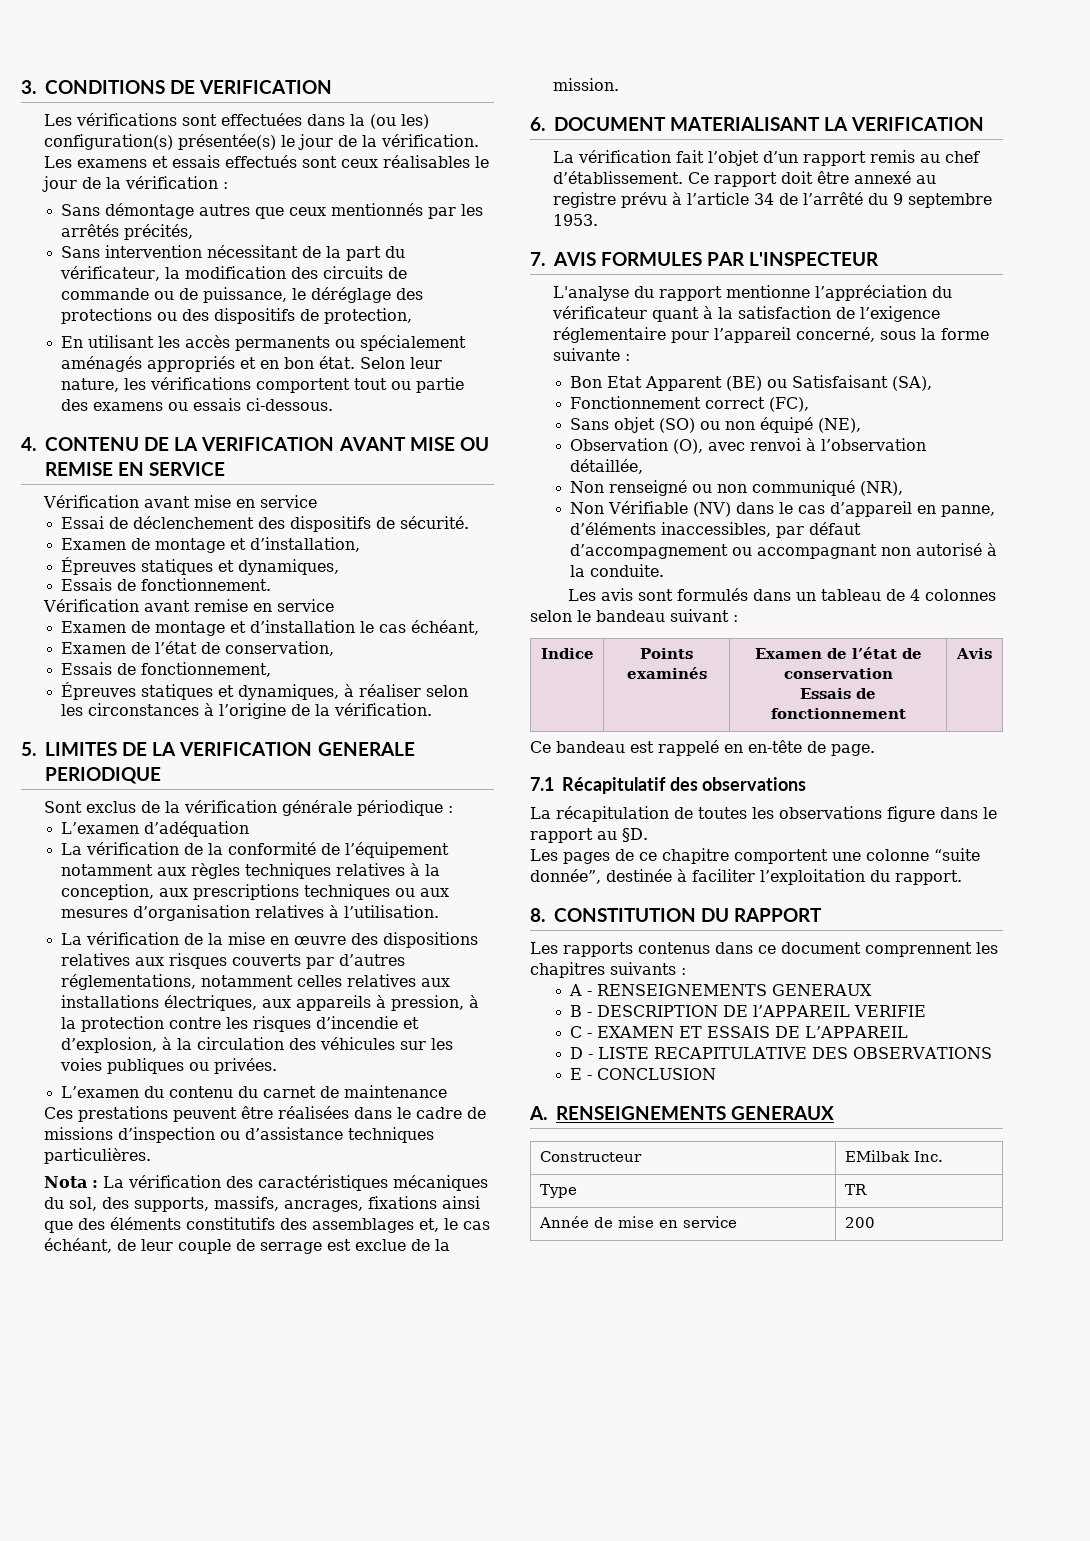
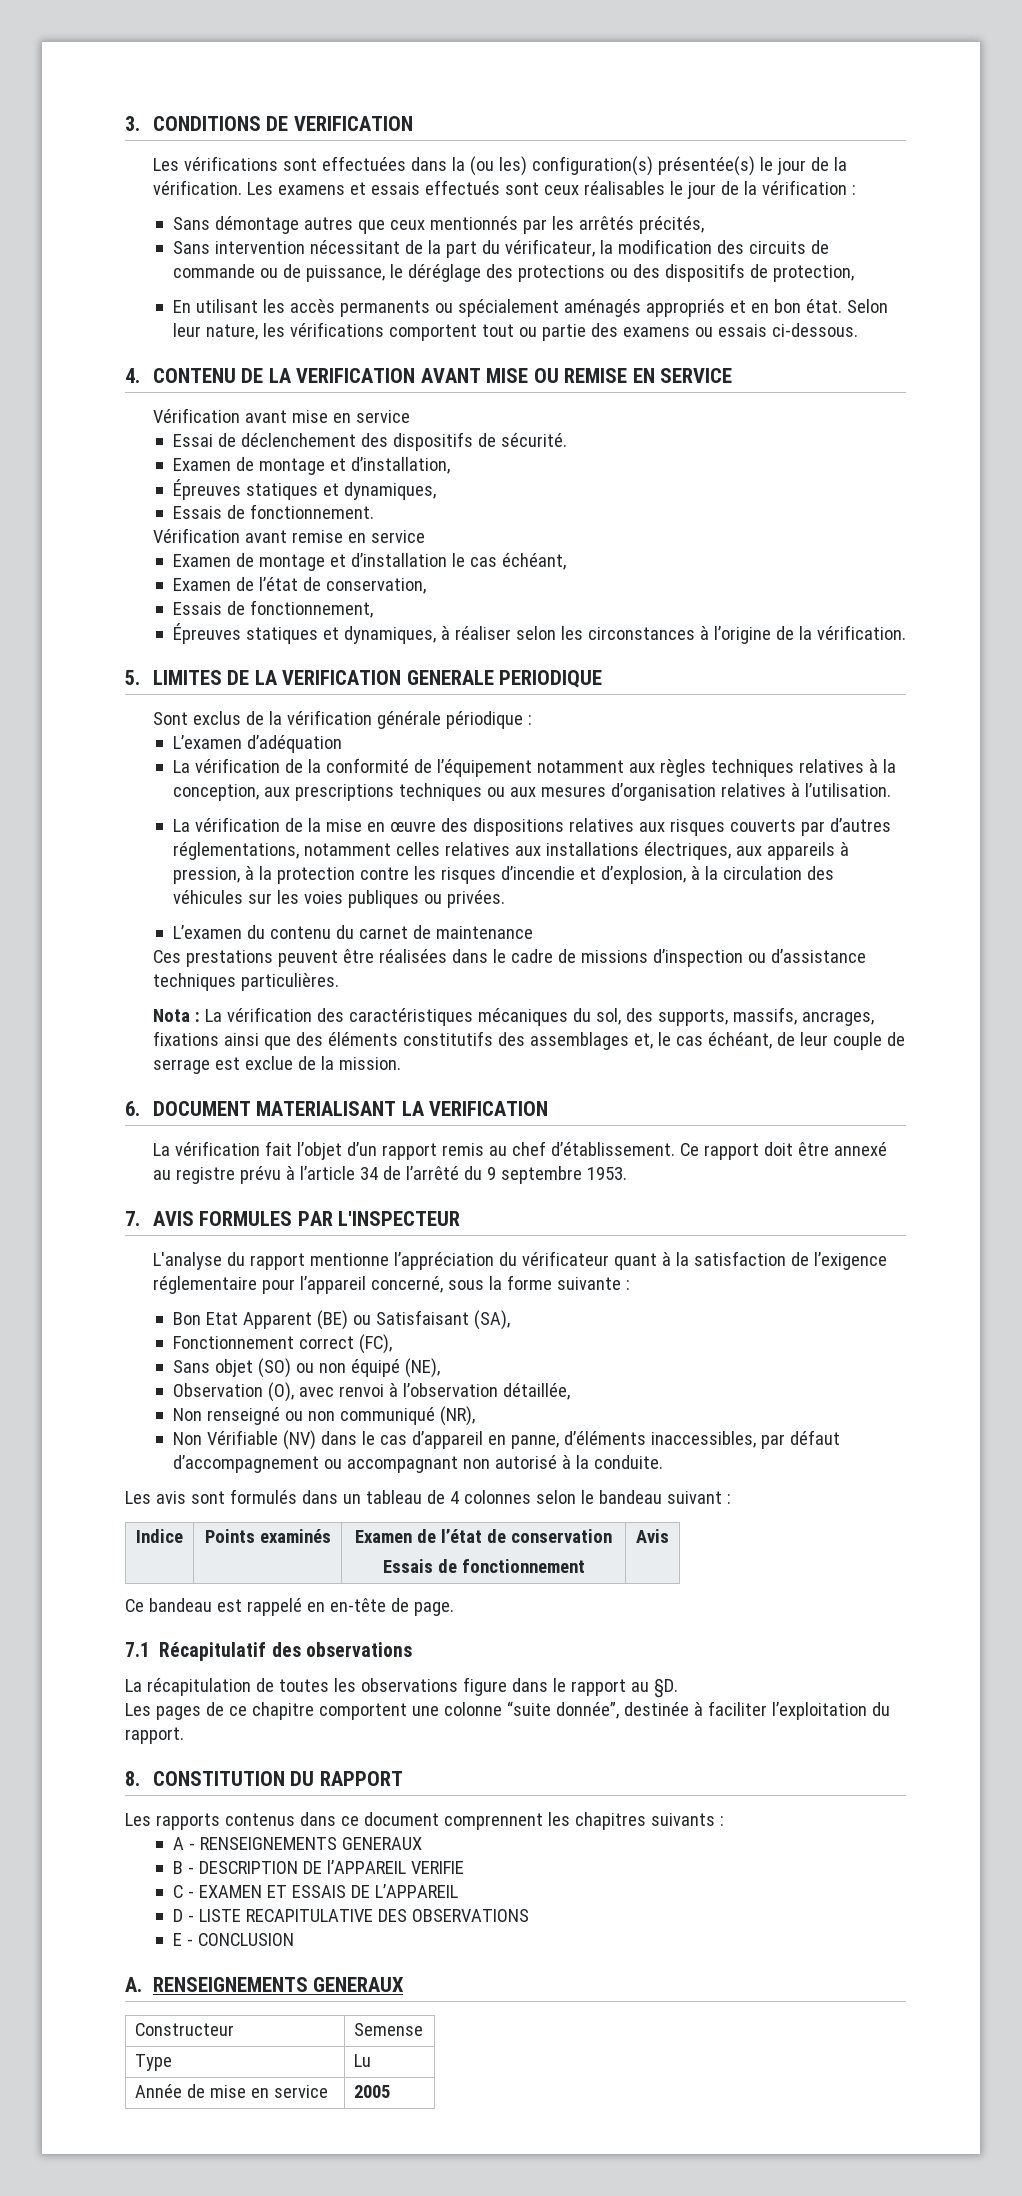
- Constructeur | EMilbak Inc.
+ Constructeur | Semense
- Type | TR
+ Type | Lu
- Année de mise en service | 200
+ Année de mise en service | 2005

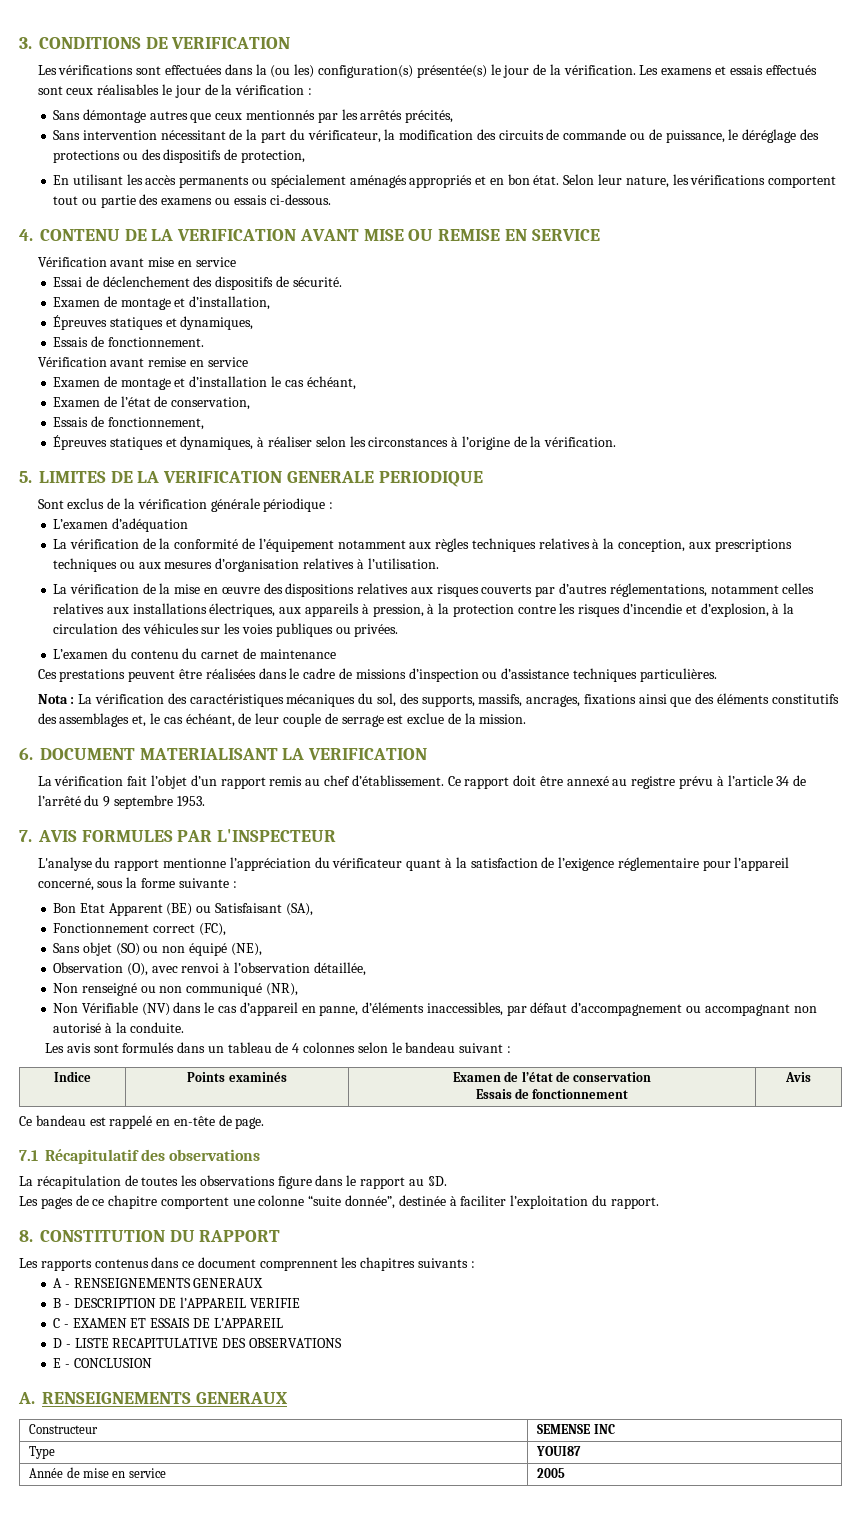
- Constructeur | Semense
+ Constructeur | SEMENSE INC
- Type | Lu
+ Type | YOUI87

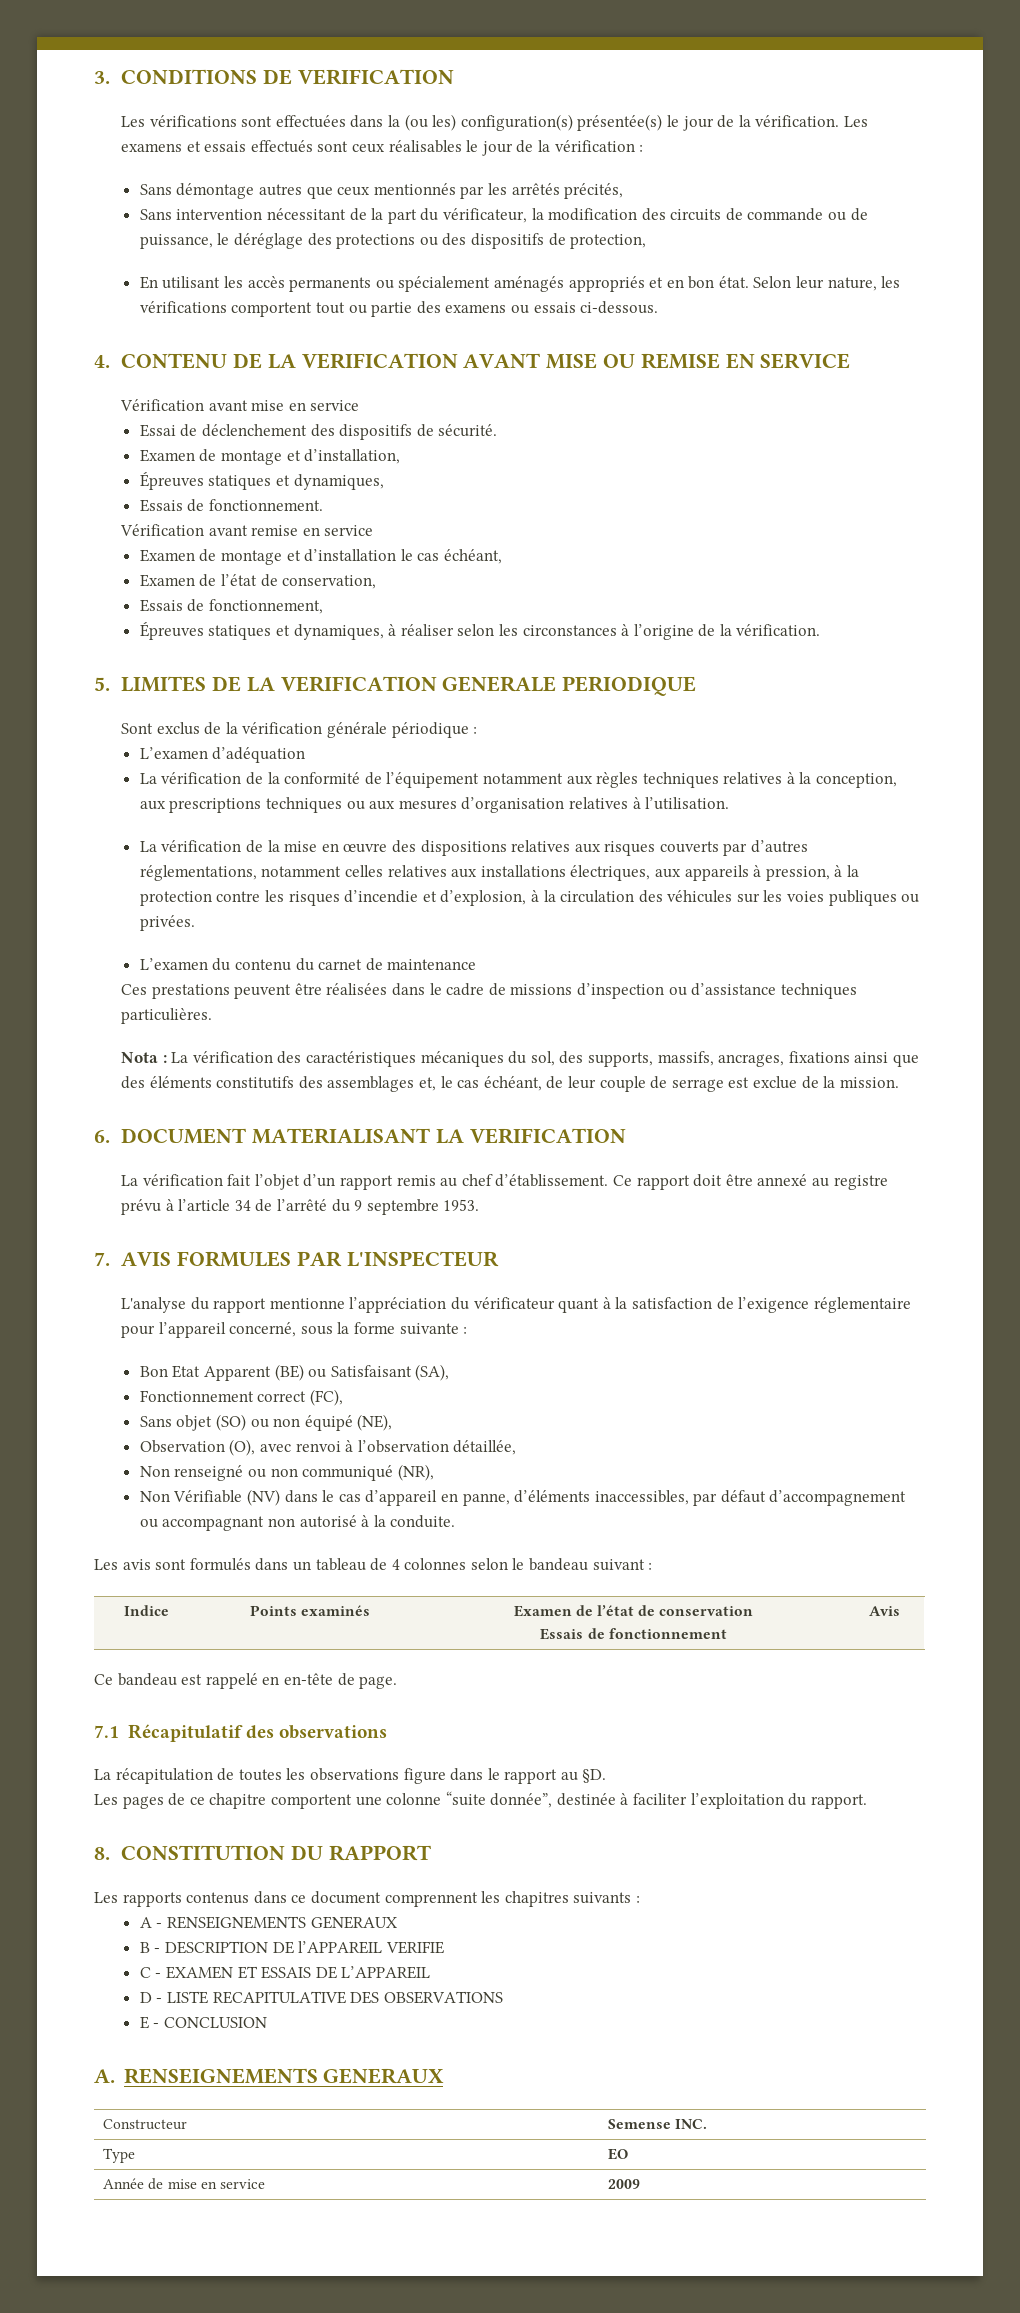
- Constructeur | SEMENSE INC
+ Constructeur | Semense INC.
- Type | YOUI87
+ Type | EO
- Année de mise en service | 2005
+ Année de mise en service | 2009

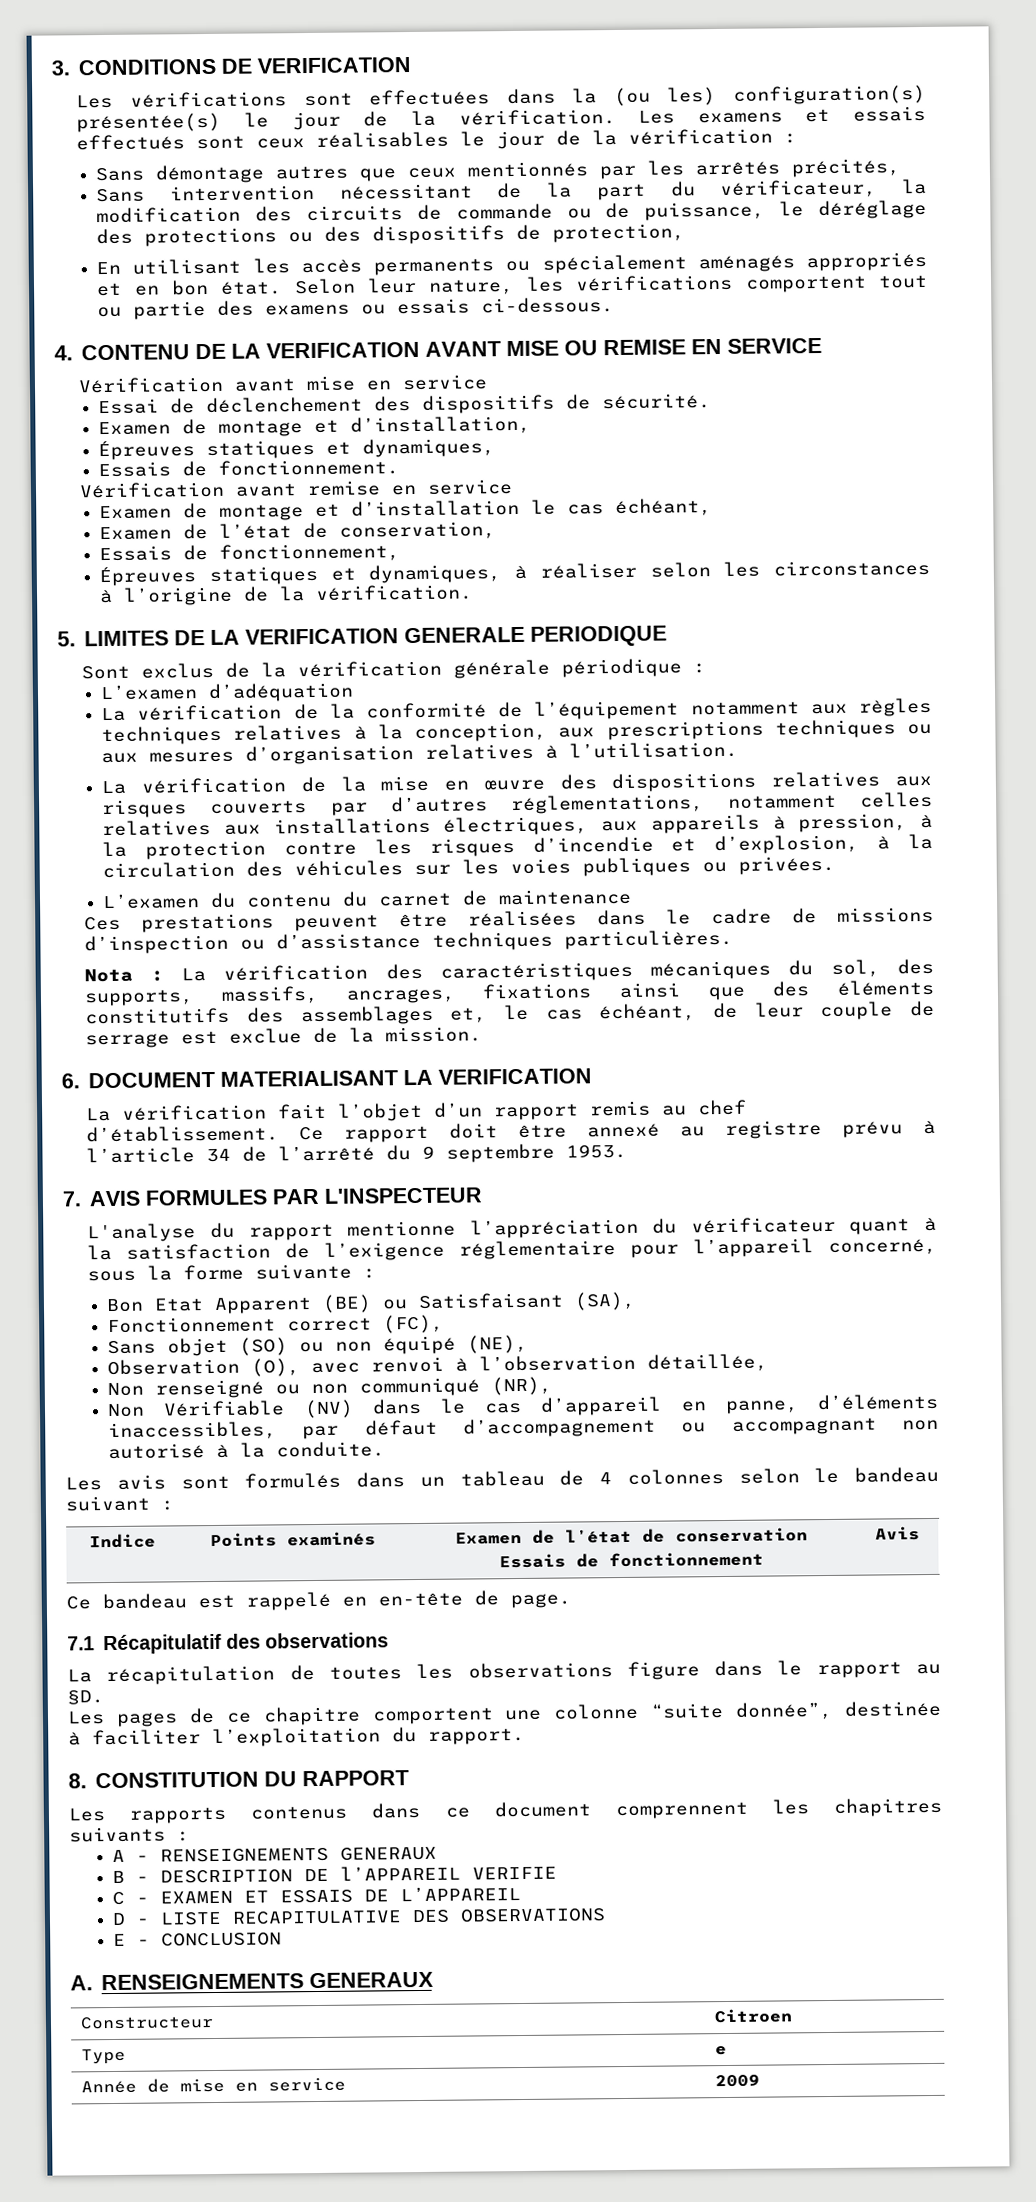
- Constructeur | Semense INC.
+ Constructeur | Citroen
- Type | EO
+ Type | e

